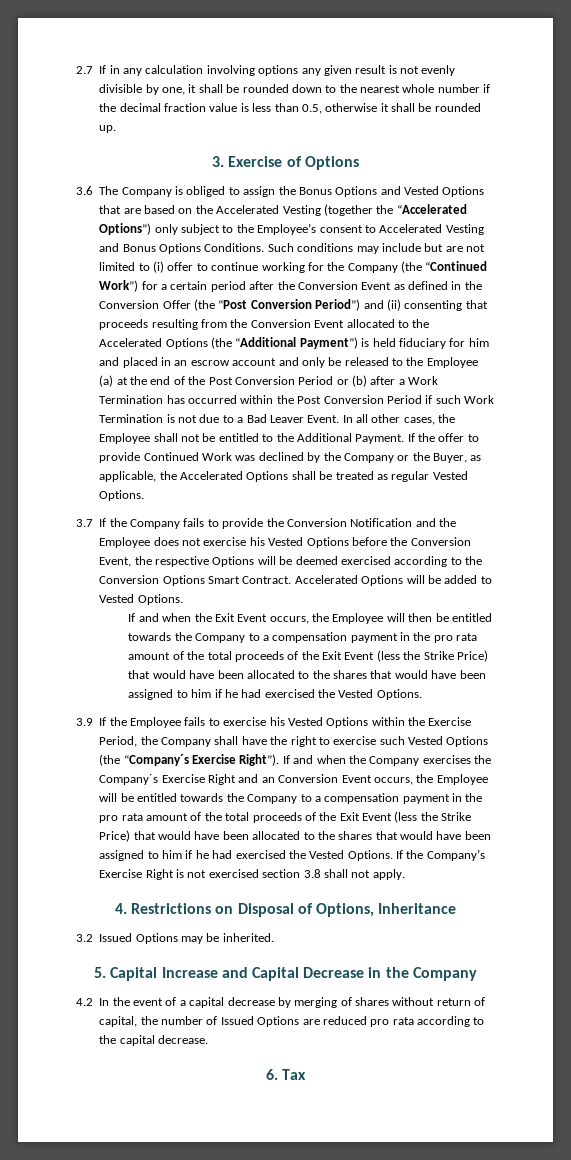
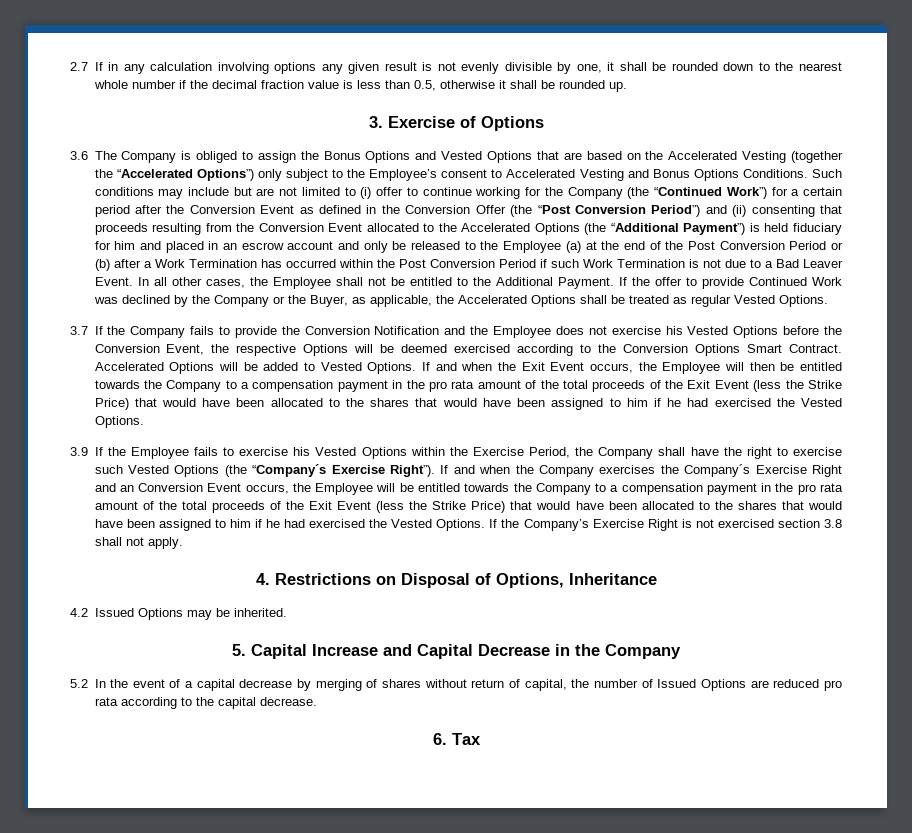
- Accelerated Options will be added to Vested Options.
- If and when the Exit Event occurs, the Employee will then be entitled towards the Company to a compensation payment in the pro rata amount of the total proceeds of the Exit Event (less the Strike Price) that would have been allocated to the shares that would have been assigned to him if he had exercised the Vested Options.
+ Accelerated Options will be added to Vested Options. If and when the Exit Event occurs, the Employee will then be entitled towards the Company to a compensation payment in the pro rata amount of the total proceeds of the Exit Event (less the Strike Price) that would have been allocated to the shares that would have been assigned to him if he had exercised the Vested Options.
- 3.2 Issued Options may be inherited.
+ 4.2 Issued Options may be inherited.
- 4.2 In the event of a capital decrease by merging of shares without return of capital, the number of Issued Options are reduced pro rata according to the capital decrease.
+ 5.2 In the event of a capital decrease by merging of shares without return of capital, the number of Issued Options are reduced pro rata according to the capital decrease.

